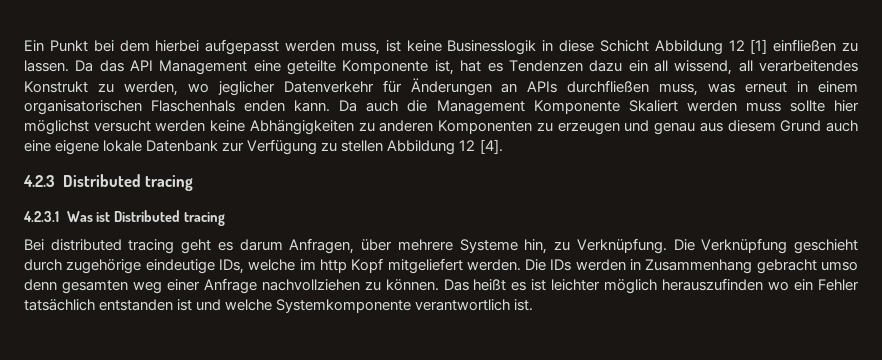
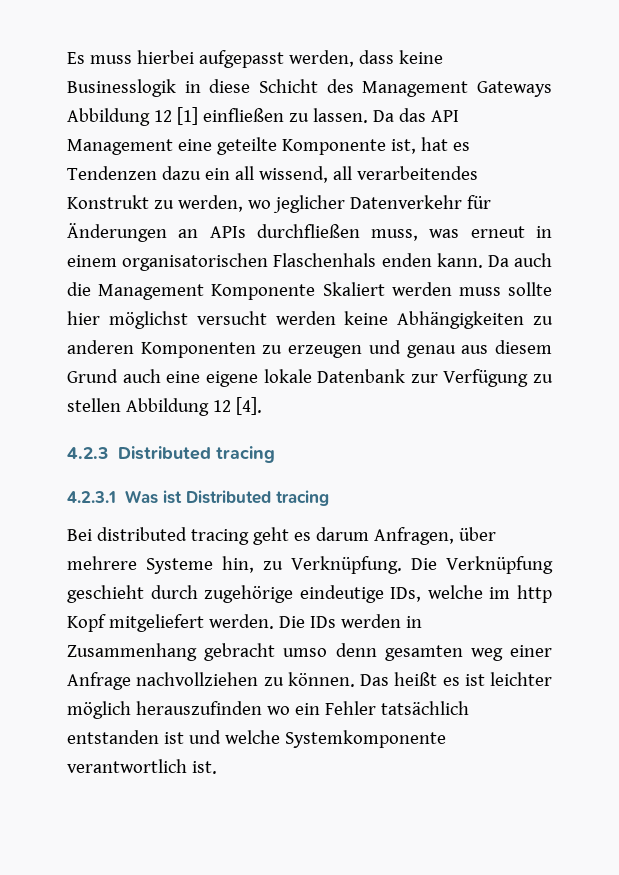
- Ein Punkt bei dem hierbei aufgepasst werden muss, ist keine Businesslogik in diese Schicht Abbildung 12 [1] einfließen zu lassen.
+ Es muss hierbei aufgepasst werden, dass keine Businesslogik in diese Schicht des Management Gateways Abbildung 12 [1] einfließen zu lassen.

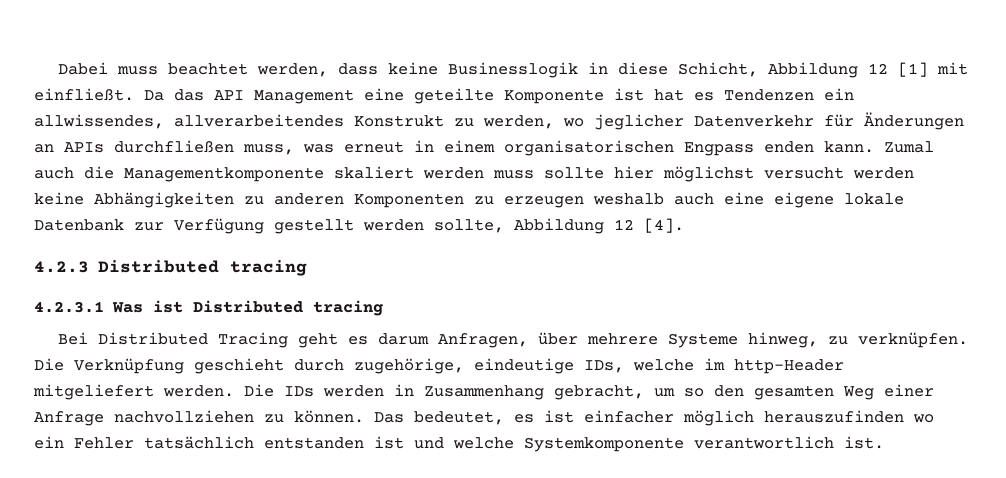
- Es muss hierbei aufgepasst werden, dass keine Businesslogik in diese Schicht des Management Gateways Abbildung 12 [1] einfließen zu lassen.
+ Dabei muss beachtet werden, dass keine Businesslogik in diese Schicht, Abbildung 12 [1] mit einfließt.
- Da das API Management eine geteilte Komponente ist, hat es Tendenzen dazu ein all wissend, all verarbeitendes Konstrukt zu werden, wo jeglicher Datenverkehr für Änderungen an APIs durchfließen muss, was erneut in einem organisatorischen Flaschenhals enden kann.
+ Da das API Management eine geteilte Komponente ist hat es Tendenzen ein allwissendes, allverarbeitendes Konstrukt zu werden, wo jeglicher Datenverkehr für Änderungen an APIs durchfließen muss, was erneut in einem organisatorischen Engpass enden kann.
- Da auch die Management Komponente Skaliert werden muss sollte hier möglichst versucht werden keine Abhängigkeiten zu anderen Komponenten zu erzeugen und genau aus diesem Grund auch eine eigene lokale Datenbank zur Verfügung zu stellen Abbildung 12 [4].
+ Zumal auch die Managementkomponente skaliert werden muss sollte hier möglichst versucht werden keine Abhängigkeiten zu anderen Komponenten zu erzeugen weshalb auch eine eigene lokale Datenbank zur Verfügung gestellt werden sollte, Abbildung 12 [4].
- Bei distributed tracing geht es darum Anfragen, über mehrere Systeme hin, zu Verknüpfung.
+ Bei Distributed Tracing geht es darum Anfragen, über mehrere Systeme hinweg, zu verknüpfen.
- Die Verknüpfung geschieht durch zugehörige eindeutige IDs, welche im http Kopf mitgeliefert werden.
+ Die Verknüpfung geschieht durch zugehörige, eindeutige IDs, welche im http-Header mitgeliefert werden.
- Die IDs werden in Zusammenhang gebracht umso denn gesamten weg einer Anfrage nachvollziehen zu können.
+ Die IDs werden in Zusammenhang gebracht, um so den gesamten Weg einer Anfrage nachvollziehen zu können.
- Das heißt es ist leichter möglich herauszufinden wo ein Fehler tatsächlich entstanden ist und welche Systemkomponente verantwortlich ist.
+ Das bedeutet, es ist einfacher möglich herauszufinden wo ein Fehler tatsächlich entstanden ist und welche Systemkomponente verantwortlich ist.

